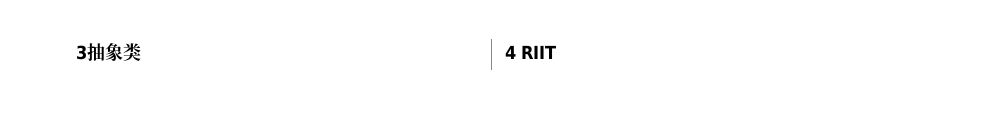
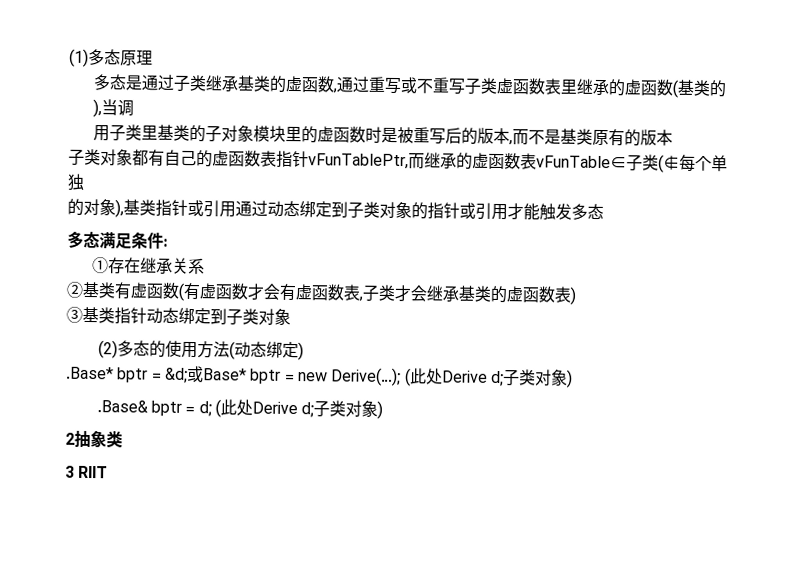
- 3抽象类
+ (1)多态原理
+ 多态是通过子类继承基类的虚函数,通过重写或不重写子类虚函数表里继承的虚函数(基类的),当调
+ 用子类里基类的子对象模块里的虚函数时是被重写后的版本,而不是基类原有的版本
+ 子类对象都有自己的虚函数表指针vFunTablePtr,而继承的虚函数表vFunTable∈子类(∉每个单独
+ 的对象),基类指针或引用通过动态绑定到子类对象的指针或引用才能触发多态
+ 多态满足条件:
+ ①存在继承关系
+ ②基类有虚函数(有虚函数才会有虚函数表,子类才会继承基类的虚函数表)
+ ③基类指针动态绑定到子类对象
+ (2)多态的使用方法(动态绑定)
+ .Base* bptr = &d;或Base* bptr = new Derive(…); (此处Derive d;子类对象)
+ .Base& bptr = d; (此处Derive d;子类对象)
+ 2抽象类
- 4 RIIT
+ 3 RIIT

